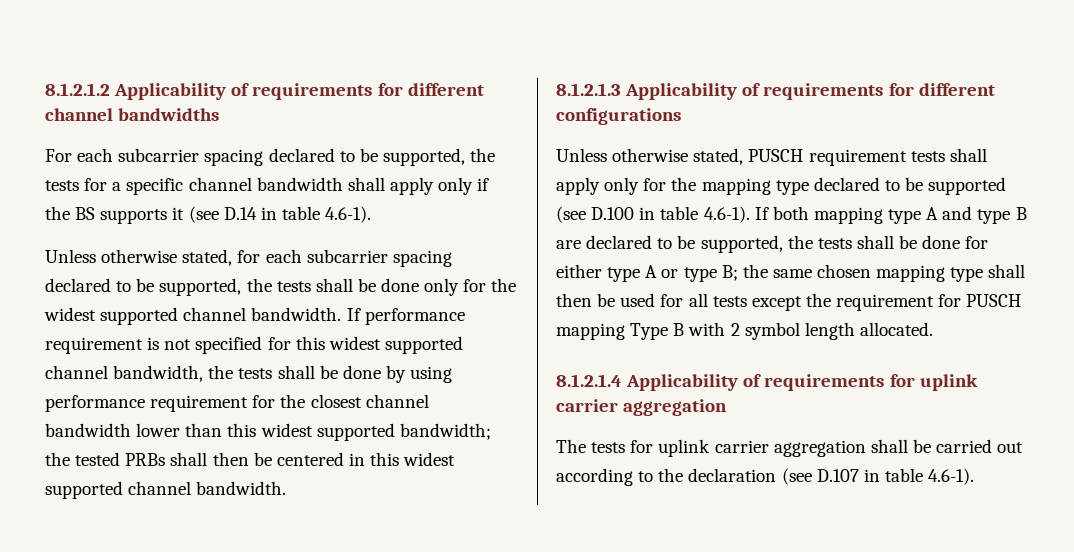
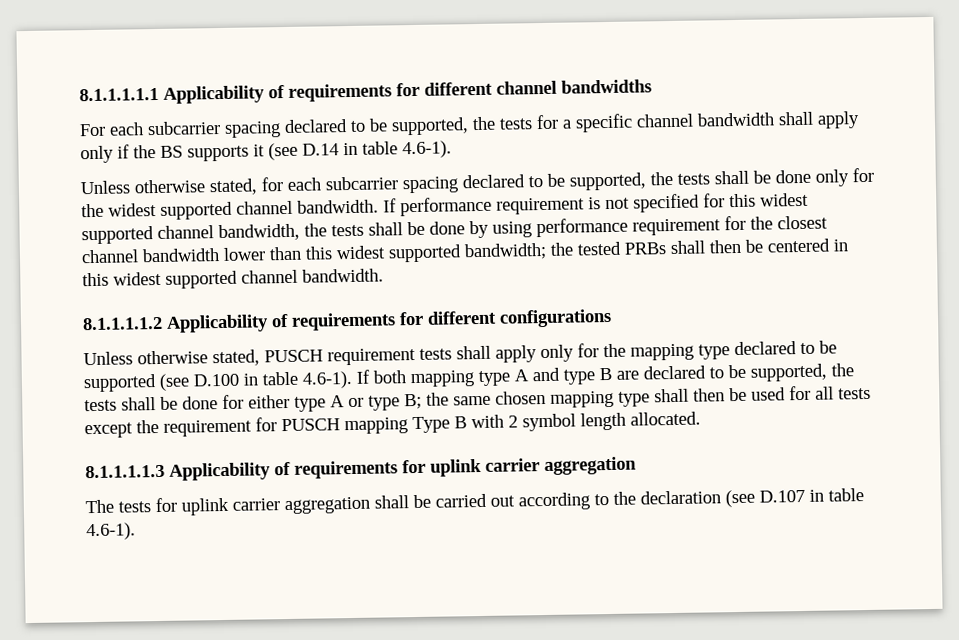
- 8.1.2.1.2 Applicability of requirements for different channel bandwidths
+ 8.1.1.1.1.1 Applicability of requirements for different channel bandwidths
- 8.1.2.1.3 Applicability of requirements for different configurations
+ 8.1.1.1.1.2 Applicability of requirements for different configurations
- 8.1.2.1.4 Applicability of requirements for uplink carrier aggregation
+ 8.1.1.1.1.3 Applicability of requirements for uplink carrier aggregation

